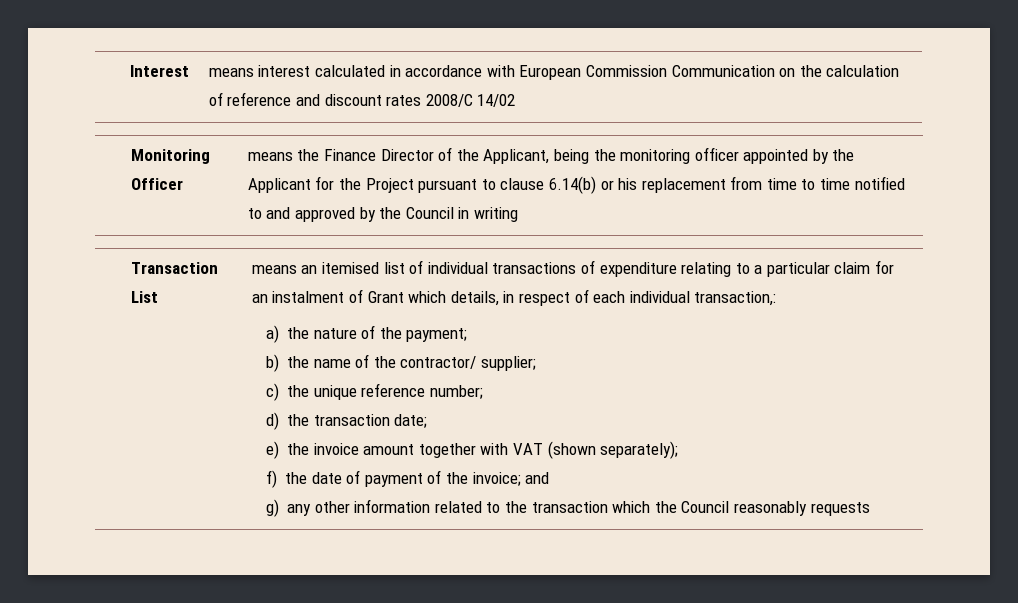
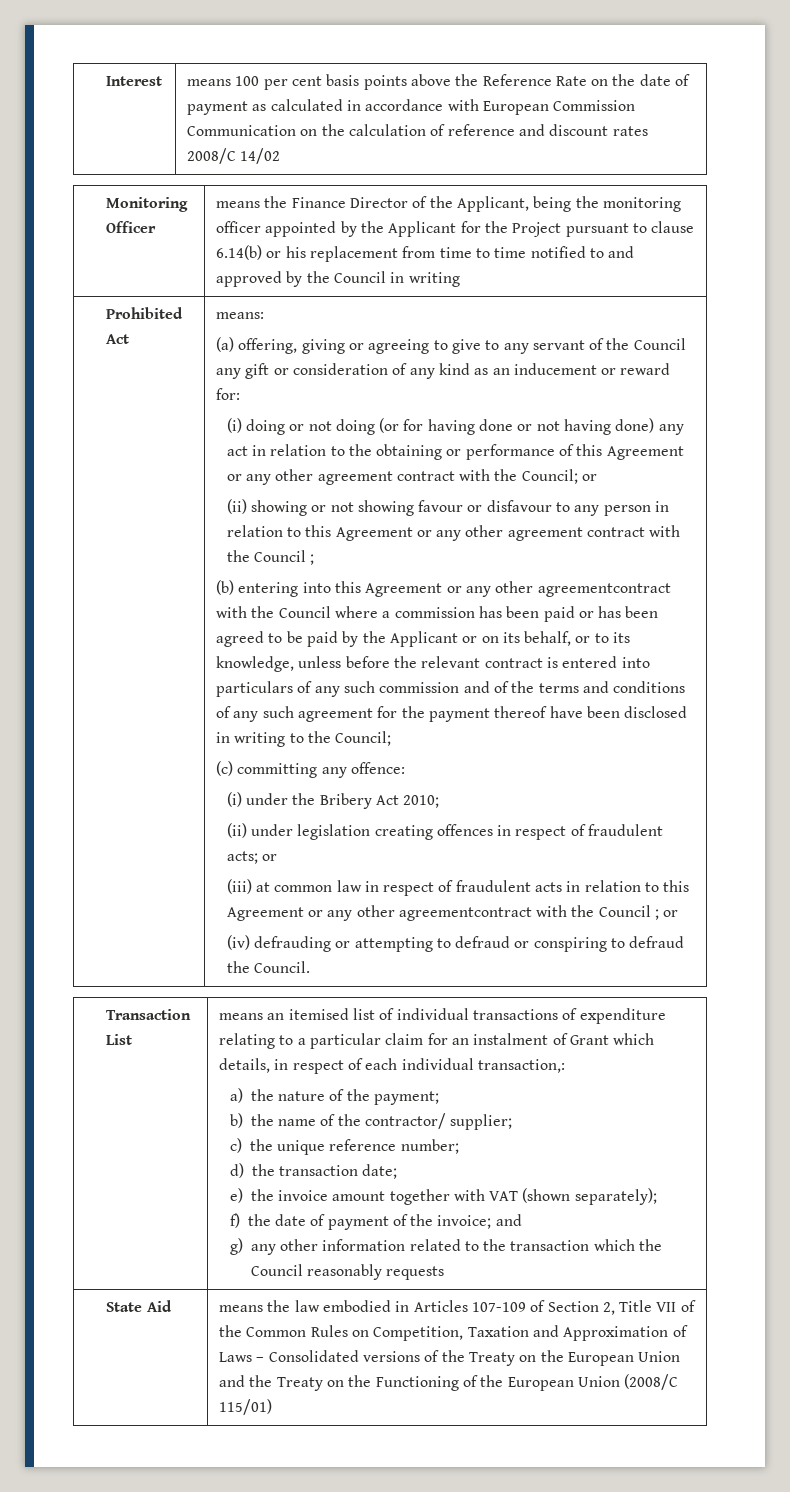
- Interest | means interest calculated in accordance with European Commission Communication on the calculation of reference and discount rates 2008/C 14/02
+ Interest | means 100 per cent basis points above the Reference Rate on the date of payment as calculated in accordance with European Commission Communication on the calculation of reference and discount rates 2008/C 14/02
+ Prohibited Act | means:
+ (a) offering, giving or agreeing to give to any servant of the Council any gift or consideration of any kind as an inducement or reward for:
+ (i) doing or not doing (or for having done or not having done) any act in relation to the obtaining or performance of this Agreement or any other agreement contract with the Council; or
+ (ii) showing or not showing favour or disfavour to any person in relation to this Agreement or any other agreement contract with the Council ;
+ (b) entering into this Agreement or any other agreementcontract with the Council where a commission has been paid or has been agreed to be paid by the Applicant or on its behalf, or to its knowledge, unless before the relevant contract is entered into particulars of any such commission and of the terms and conditions of any such agreement for the payment thereof have been disclosed in writing to the Council;
+ (c) committing any offence:
+ (i) under the Bribery Act 2010;
+ (ii) under legislation creating offences in respect of fraudulent acts; or
+ (iii) at common law in respect of fraudulent acts in relation to this Agreement or any other agreementcontract with the Council ; or
+ (iv) defrauding or attempting to defraud or conspiring to defraud the Council.
+ State Aid | means the law embodied in Articles 107-109 of Section 2, Title VII of the Common Rules on Competition, Taxation and Approximation of Laws – Consolidated versions of the Treaty on the European Union and the Treaty on the Functioning of the European Union (2008/C 115/01)

